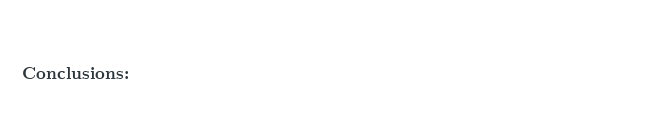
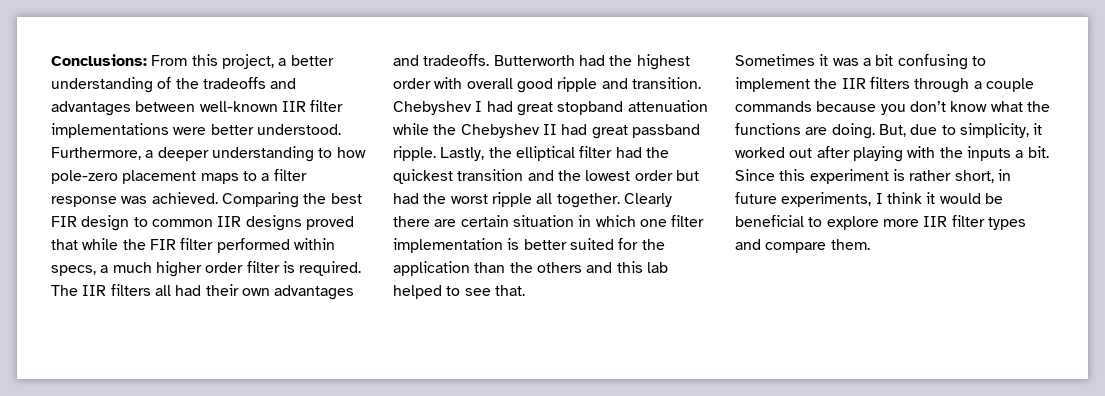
- Conclusions:
+ Conclusions: From this project, a better understanding of the tradeoffs and advantages between well-known IIR filter implementations were better understood. Furthermore, a deeper understanding to how pole-zero placement maps to a filter response was achieved. Comparing the best FIR design to common IIR designs proved that while the FIR filter performed within specs, a much higher order filter is required. The IIR filters all had their own advantages and tradeoffs. Butterworth had the highest order with overall good ripple and transition. Chebyshev I had great stopband attenuation while the Chebyshev II had great passband ripple. Lastly, the elliptical filter had the quickest transition and the lowest order but had the worst ripple all together. Clearly there are certain situation in which one filter implementation is better suited for the application than the others and this lab helped to see that.
+ Sometimes it was a bit confusing to implement the IIR filters through a couple commands because you don’t know what the functions are doing. But, due to simplicity, it worked out after playing with the inputs a bit. Since this experiment is rather short, in future experiments, I think it would be beneficial to explore more IIR filter types and compare them.

